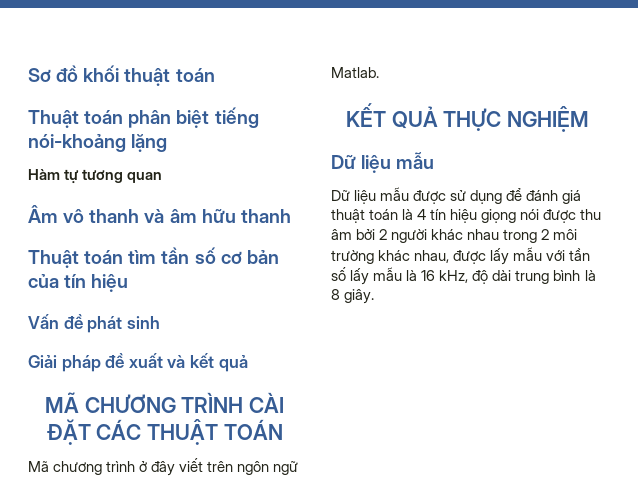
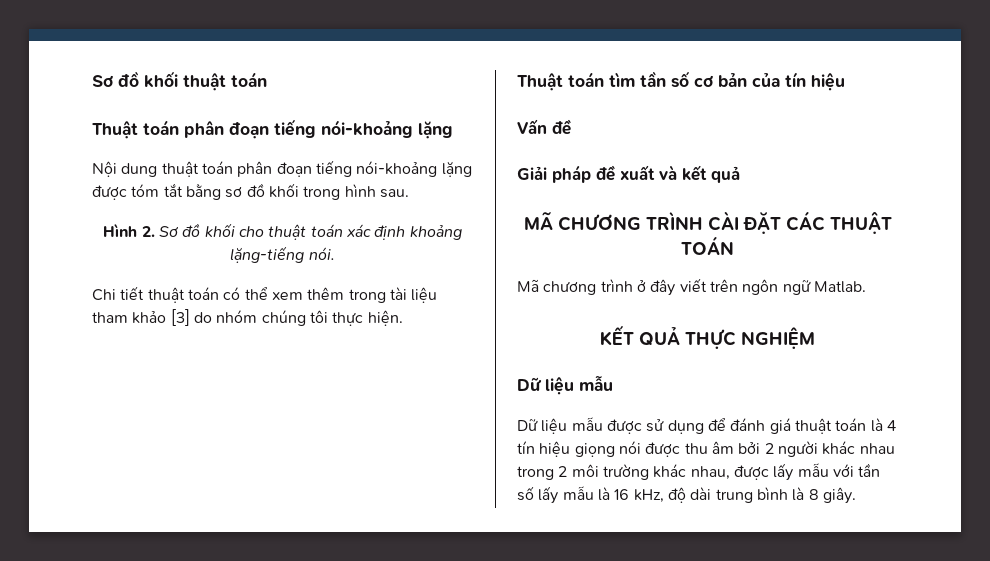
- Thuật toán phân biệt tiếng nói-khoảng lặng
+ Thuật toán phân đoạn tiếng nói-khoảng lặng
- Hàm tự tương quan
- Âm vô thanh và âm hữu thanh
+ Nội dung thuật toán phân đoạn tiếng nói-khoảng lặng được tóm tắt bằng sơ đồ khối trong hình sau.
+ Hình 2. Sơ đồ khối cho thuật toán xác định khoảng lặng-tiếng nói.
+ Chi tiết thuật toán có thể xem thêm trong tài liệu tham khảo [3] do nhóm chúng tôi thực hiện.
- Vấn đề phát sinh
+ Vấn đề

